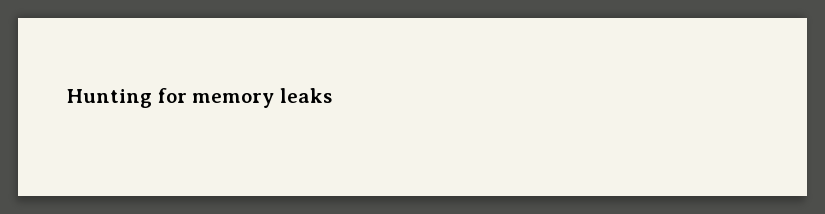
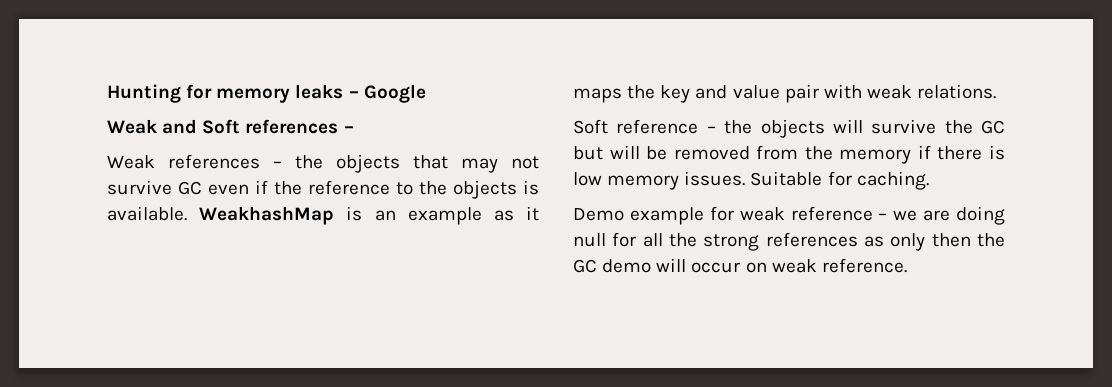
- Hunting for memory leaks
+ Hunting for memory leaks – Google
+ Weak and Soft references –
+ Weak references – the objects that may not survive GC even if the reference to the objects is available. WeakhashMap is an example as it maps the key and value pair with weak relations.
+ Soft reference – the objects will survive the GC but will be removed from the memory if there is low memory issues. Suitable for caching.
+ Demo example for weak reference – we are doing null for all the strong references as only then the GC demo will occur on weak reference.

